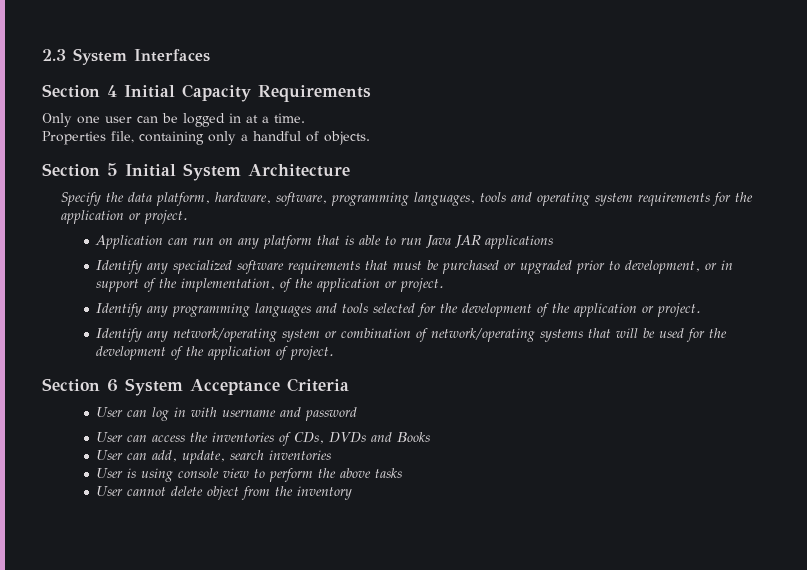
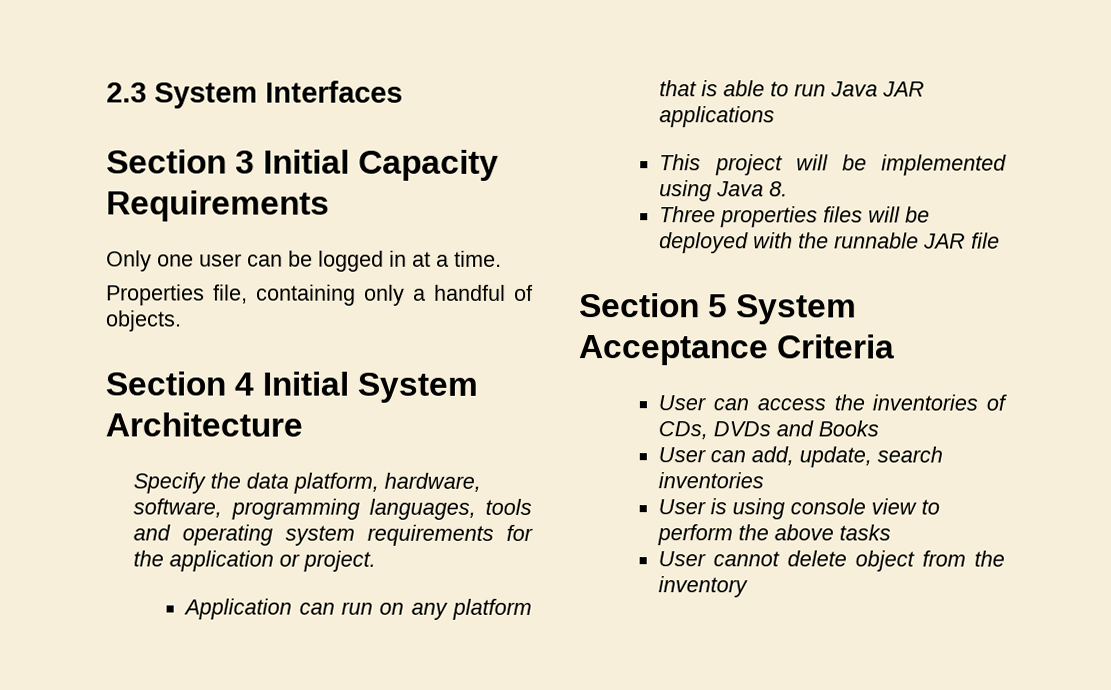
- Section 4 Initial Capacity Requirements
+ Section 3 Initial Capacity Requirements
- Section 5 Initial System Architecture
+ Section 4 Initial System Architecture
- Identify any specialized software requirements that must be purchased or upgraded prior to development, or in support of the implementation, of the application or project.
- Identify any programming languages and tools selected for the development of the application or project.
- Identify any network/operating system or combination of network/operating systems that will be used for the development of the application of project.
- Section 6 System Acceptance Criteria
+ This project will be implemented using Java 8.
+ Three properties files will be deployed with the runnable JAR file
+ Section 5 System Acceptance Criteria
- User can log in with username and password

